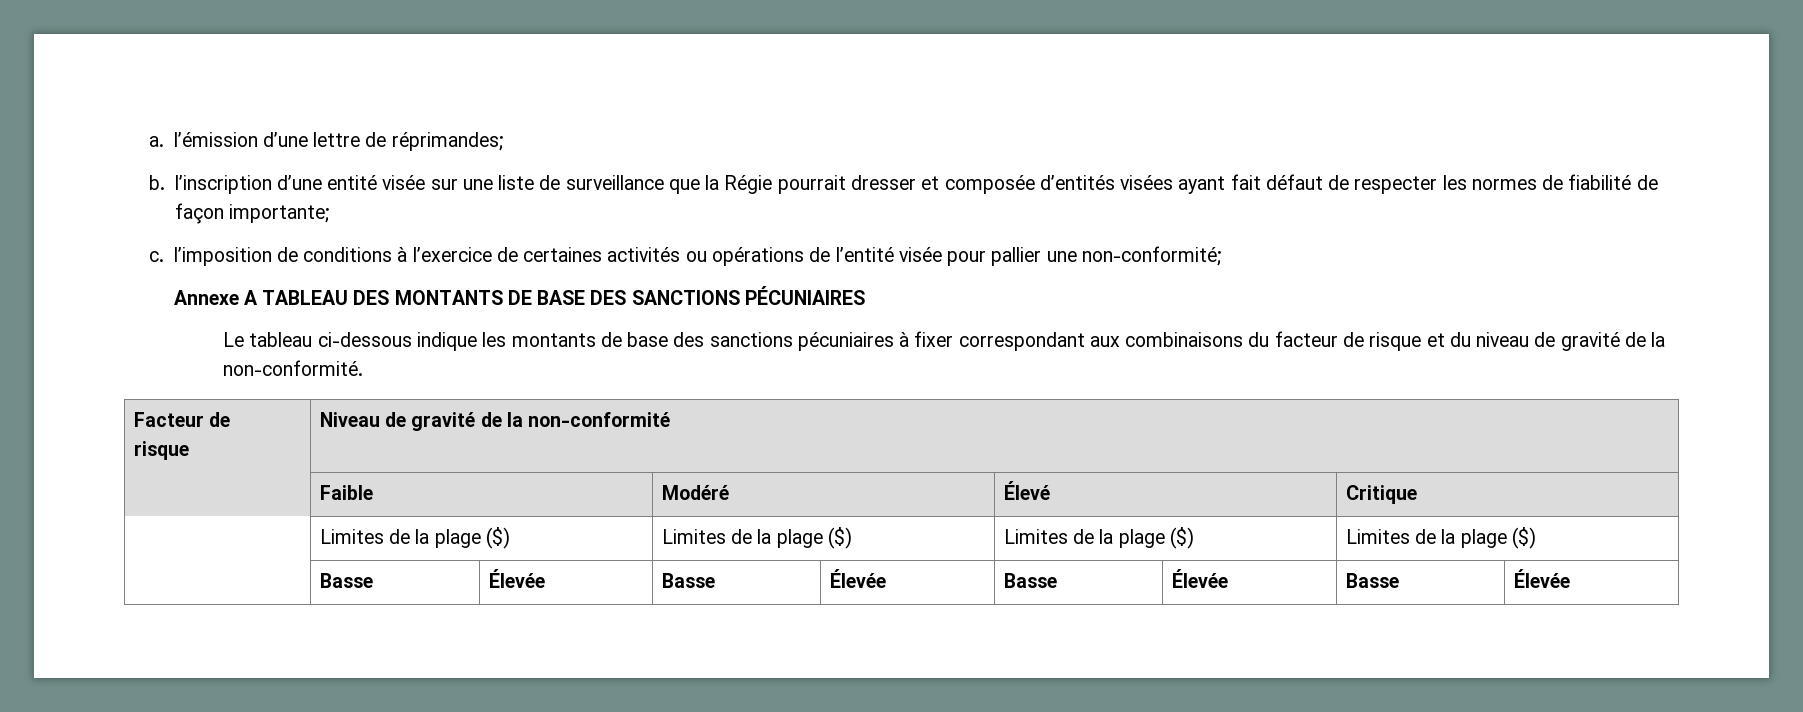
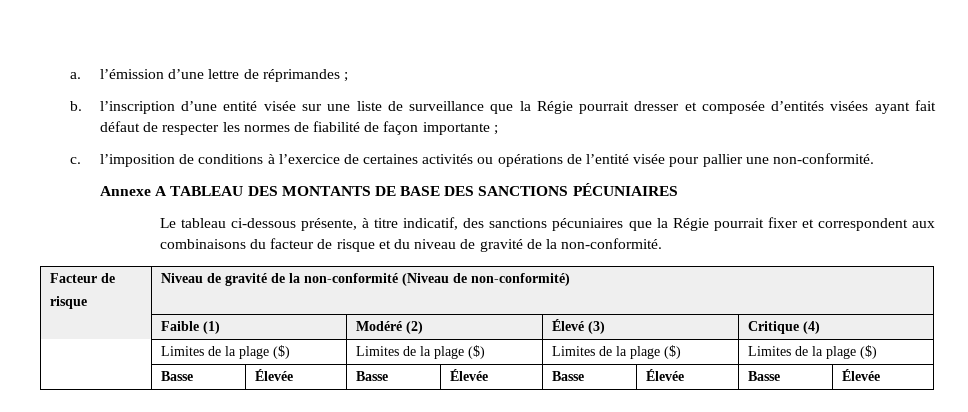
- a. l’émission d’une lettre de réprimandes;
+ a. l’émission d’une lettre de réprimandes ;
- b. l’inscription d’une entité visée sur une liste de surveillance que la Régie pourrait dresser et composée d’entités visées ayant fait défaut de respecter les normes de fiabilité de façon importante;
+ b. l’inscription d’une entité visée sur une liste de surveillance que la Régie pourrait dresser et composée d’entités visées ayant fait défaut de respecter les normes de fiabilité de façon importante ;
- c. l’imposition de conditions à l’exercice de certaines activités ou opérations de l’entité visée pour pallier une non-conformité;
+ c. l’imposition de conditions à l’exercice de certaines activités ou opérations de l’entité visée pour pallier une non-conformité.
- Le tableau ci-dessous indique les montants de base des sanctions pécuniaires à fixer correspondant aux combinaisons du facteur de risque et du niveau de gravité de la non-conformité.
+ Le tableau ci-dessous présente, à titre indicatif, des sanctions pécuniaires que la Régie pourrait fixer et correspondent aux combinaisons du facteur de risque et du niveau de gravité de la non-conformité.
  Facteur de
- risque | Niveau de gravité de la non-conformité
+ risque | Niveau de gravité de la non-conformité (Niveau de non-conformité)
- | Faible | Modéré | Élevé | Critique
+ | Faible (1) | Modéré (2) | Élevé (3) | Critique (4)

